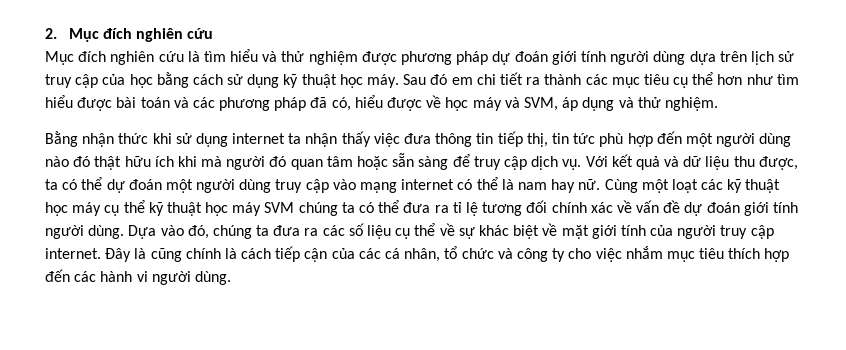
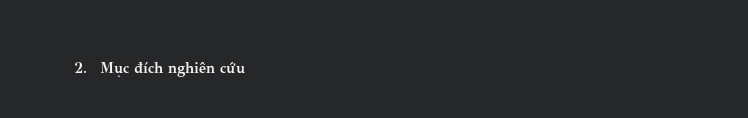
- Mục đích nghiên cứu là tìm hiểu và thử nghiệm được phương pháp dự đoán giới tính người dùng dựa trên lịch sử truy cập của học bằng cách sử dụng kỹ thuật học máy. Sau đó em chi tiết ra thành các mục tiêu cụ thể hơn như tìm hiểu được bài toán và các phương pháp đã có, hiểu được về học máy và SVM, áp dụng và thử nghiệm.
- Bằng nhận thức khi sử dụng internet ta nhận thấy việc đưa thông tin tiếp thị, tin tức phù hợp đến một người dùng nào đó thật hữu ích khi mà người đó quan tâm hoặc sẵn sàng để truy cập dịch vụ. Với kết quả và dữ liệu thu được, ta có thể dự đoán một người dùng truy cập vào mạng internet có thể là nam hay nữ. Cùng một loạt các kỹ thuật học máy cụ thể kỹ thuật học máy SVM chúng ta có thể đưa ra tỉ lệ tương đối chính xác về vấn đề dự đoán giới tính người dùng. Dựa vào đó, chúng ta đưa ra các số liệu cụ thể về sự khác biệt về mặt giới tính của người truy cập internet. Đây là cũng chính là cách tiếp cận của các cá nhân, tổ chức và công ty cho việc nhắm mục tiêu thích hợp đến các hành vi người dùng.

